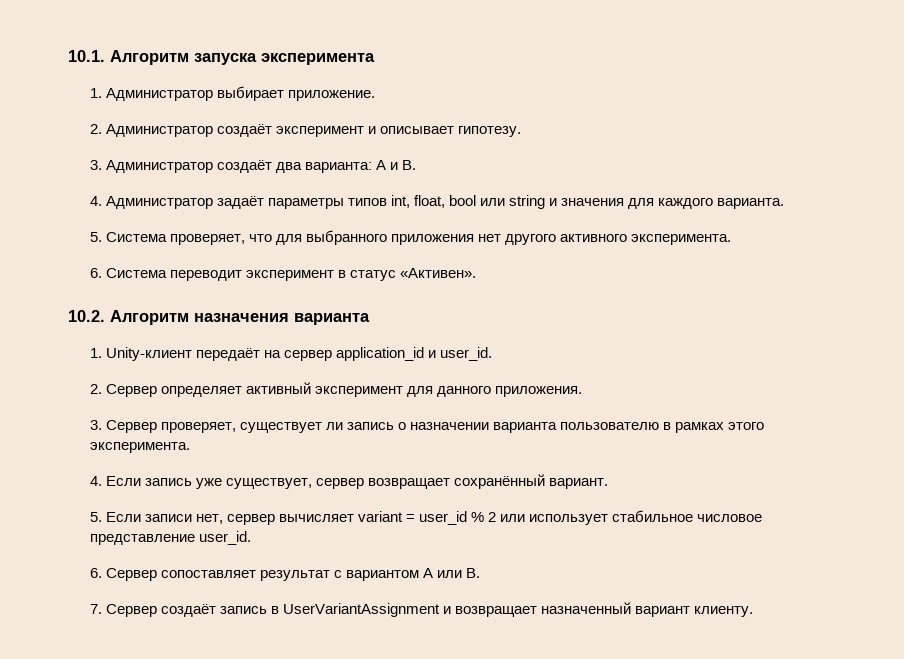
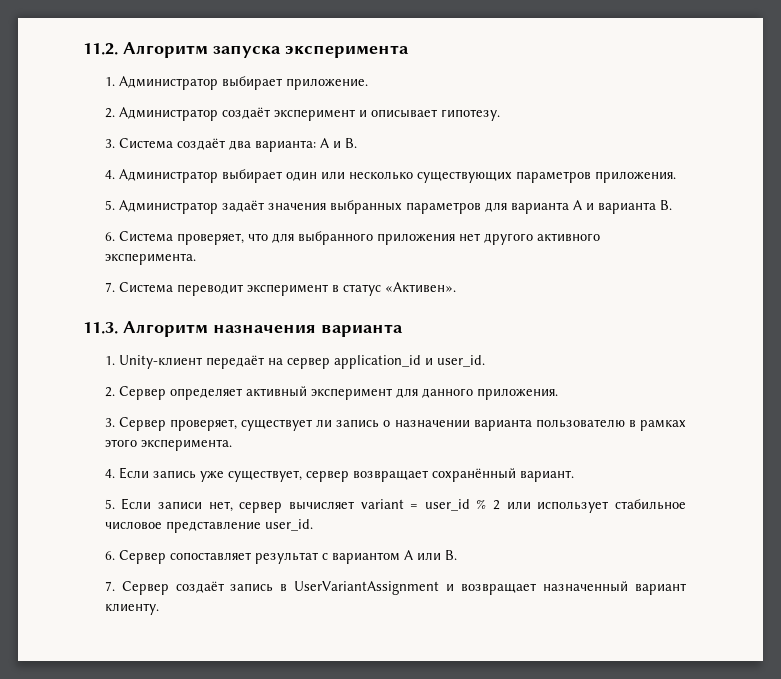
- 10.1. Алгоритм запуска эксперимента
+ 11.2. Алгоритм запуска эксперимента
- 3. Администратор создаёт два варианта: A и B.
+ 3. Система создаёт два варианта: A и B.
- 4. Администратор задаёт параметры типов int, float, bool или string и значения для каждого варианта.
- 5. Система проверяет, что для выбранного приложения нет другого активного эксперимента.
+ 4. Администратор выбирает один или несколько существующих параметров приложения.
+ 5. Администратор задаёт значения выбранных параметров для варианта A и варианта B.
+ 6. Система проверяет, что для выбранного приложения нет другого активного эксперимента.
- 6. Система переводит эксперимент в статус «Активен».
+ 7. Система переводит эксперимент в статус «Активен».
- 10.2. Алгоритм назначения варианта
+ 11.3. Алгоритм назначения варианта

